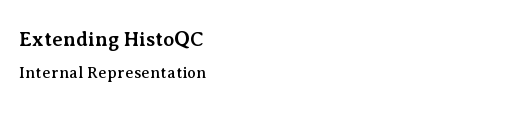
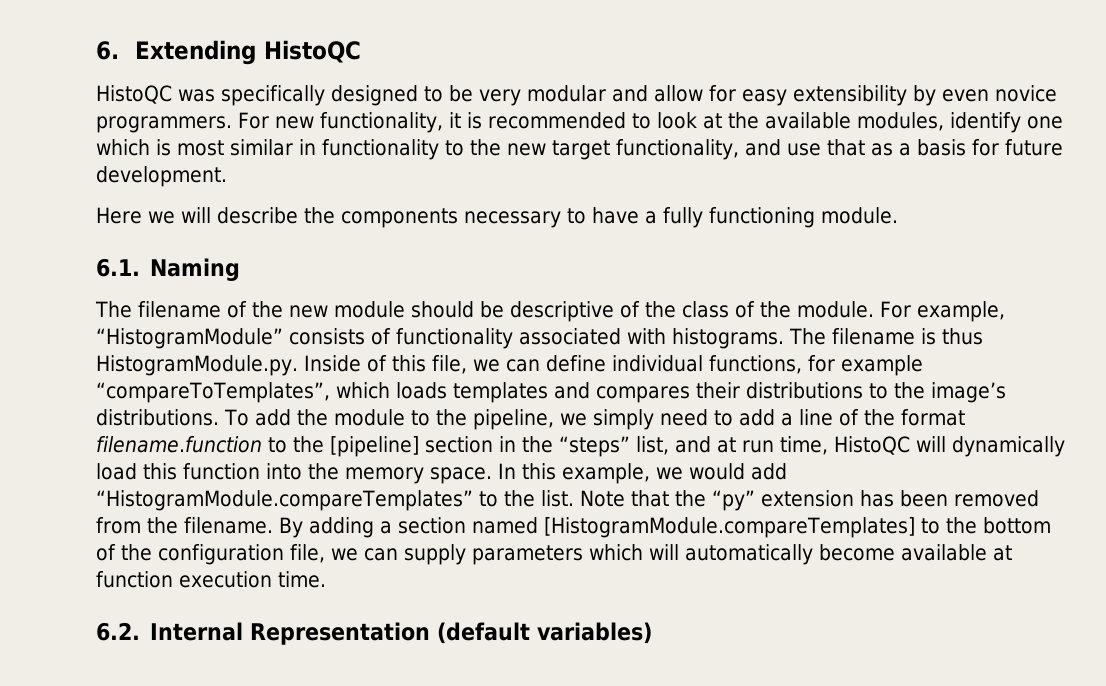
- Extending HistoQC
+ 6. Extending HistoQC
- Internal Representation
+ HistoQC was specifically designed to be very modular and allow for easy extensibility by even novice programmers. For new functionality, it is recommended to look at the available modules, identify one which is most similar in functionality to the new target functionality, and use that as a basis for future development.
+ Here we will describe the components necessary to have a fully functioning module.
+ 6.1. Naming
+ The filename of the new module should be descriptive of the class of the module. For example, “HistogramModule” consists of functionality associated with histograms. The filename is thus HistogramModule.py. Inside of this file, we can define individual functions, for example “compareToTemplates”, which loads templates and compares their distributions to the image’s distributions. To add the module to the pipeline, we simply need to add a line of the format filename.function to the [pipeline] section in the “steps” list, and at run time, HistoQC will dynamically load this function into the memory space. In this example, we would add “HistogramModule.compareTemplates” to the list. Note that the “py” extension has been removed from the filename. By adding a section named [HistogramModule.compareTemplates] to the bottom of the configuration file, we can supply parameters which will automatically become available at function execution time.
+ 6.2. Internal Representation (default variables)

